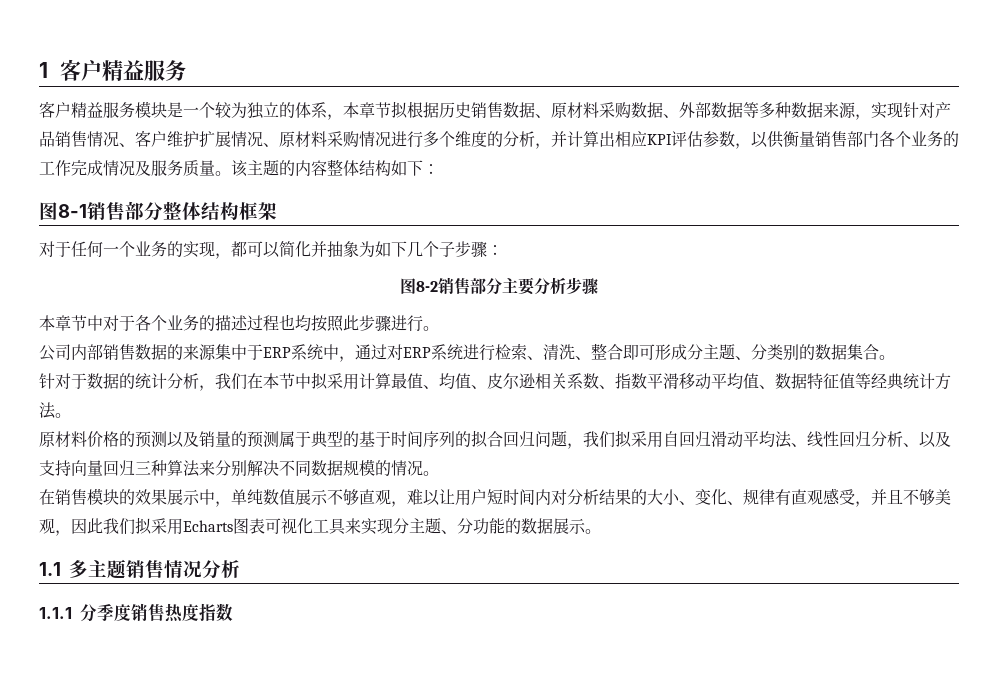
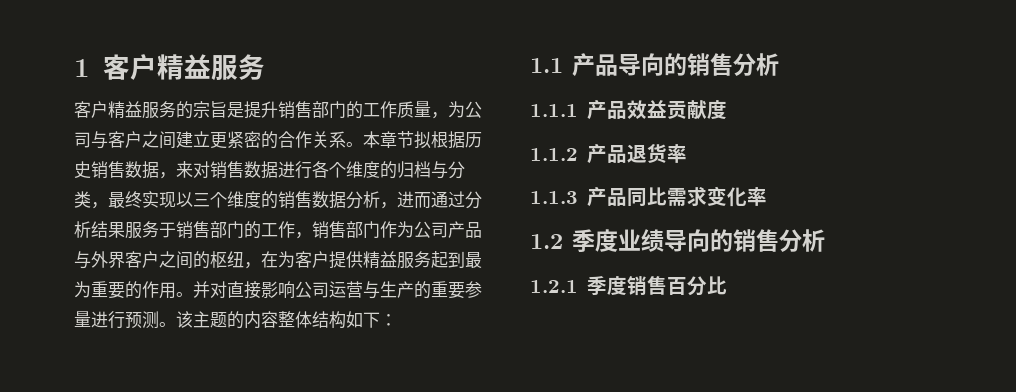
- 客户精益服务模块是一个较为独立的体系，本章节拟根据历史销售数据、原材料采购数据、外部数据等多种数据来源，实现针对产品销售情况、客户维护扩展情况、原材料采购情况进行多个维度的分析，并计算出相应KPI评估参数，以供衡量销售部门各个业务的工作完成情况及服务质量。
+ 客户精益服务的宗旨是提升销售部门的工作质量，为公司与客户之间建立更紧密的合作关系。本章节拟根据历史销售数据，来对销售数据进行各个维度的归档与分类，最终实现以三个维度的销售数据分析，进而通过分析结果服务于销售部门的工作，销售部门作为公司产品与外界客户之间的枢纽，在为客户提供精益服务起到最为重要的作用。并对直接影响公司运营与生产的重要参量进行预测。
- 图8-1销售部分整体结构框架
- 对于任何一个业务的实现，都可以简化并抽象为如下几个子步骤：
- 图8-2销售部分主要分析步骤
- 本章节中对于各个业务的描述过程也均按照此步骤进行。
- 公司内部销售数据的来源集中于ERP系统中，通过对ERP系统进行检索、清洗、整合即可形成分主题、分类别的数据集合。
- 针对于数据的统计分析，我们在本节中拟采用计算最值、均值、皮尔逊相关系数、指数平滑移动平均值、数据特征值等经典统计方法。
- 原材料价格的预测以及销量的预测属于典型的基于时间序列的拟合回归问题，我们拟采用自回归滑动平均法、线性回归分析、以及支持向量回归三种算法来分别解决不同数据规模的情况。
- 在销售模块的效果展示中，单纯数值展示不够直观，难以让用户短时间内对分析结果的大小、变化、规律有直观感受，并且不够美观，因此我们拟采用Echarts图表可视化工具来实现分主题、分功能的数据展示。
- 1.1多主题销售情况分析
- 1.1.1分季度销售热度指数
+ 1.1产品导向的销售分析
+ 1.1.1产品效益贡献度
+ 1.1.2产品退货率
+ 1.1.3产品同比需求变化率
+ 1.2季度业绩导向的销售分析
+ 1.2.1季度销售百分比

